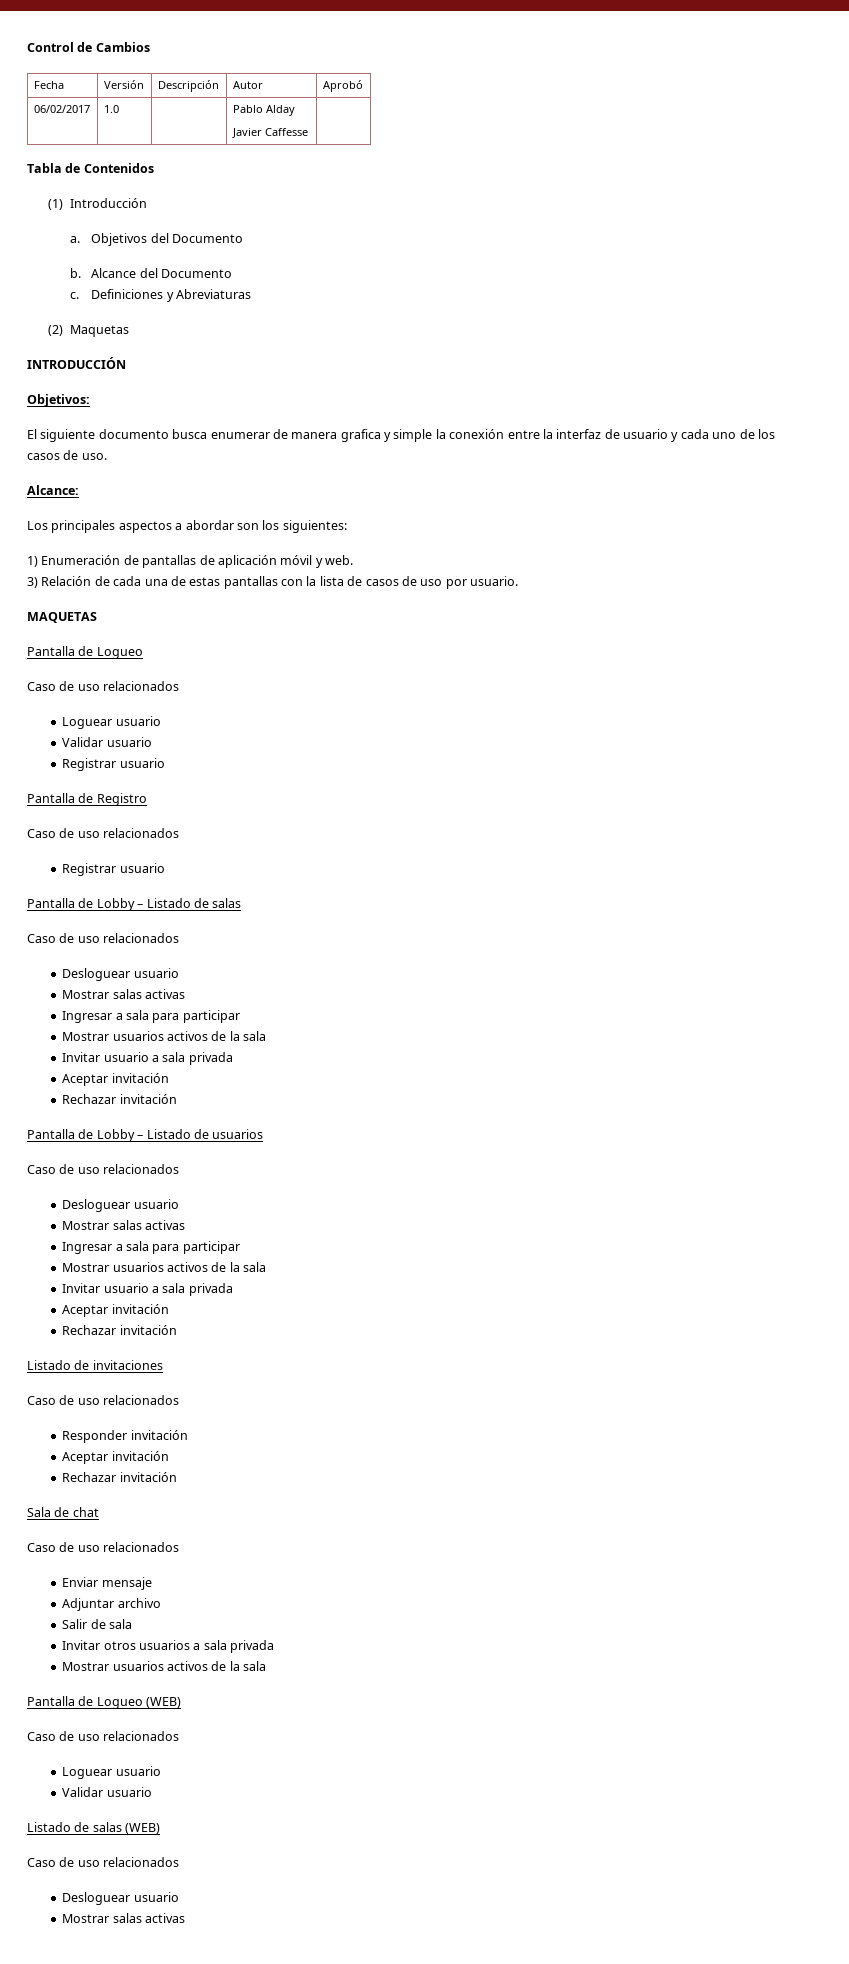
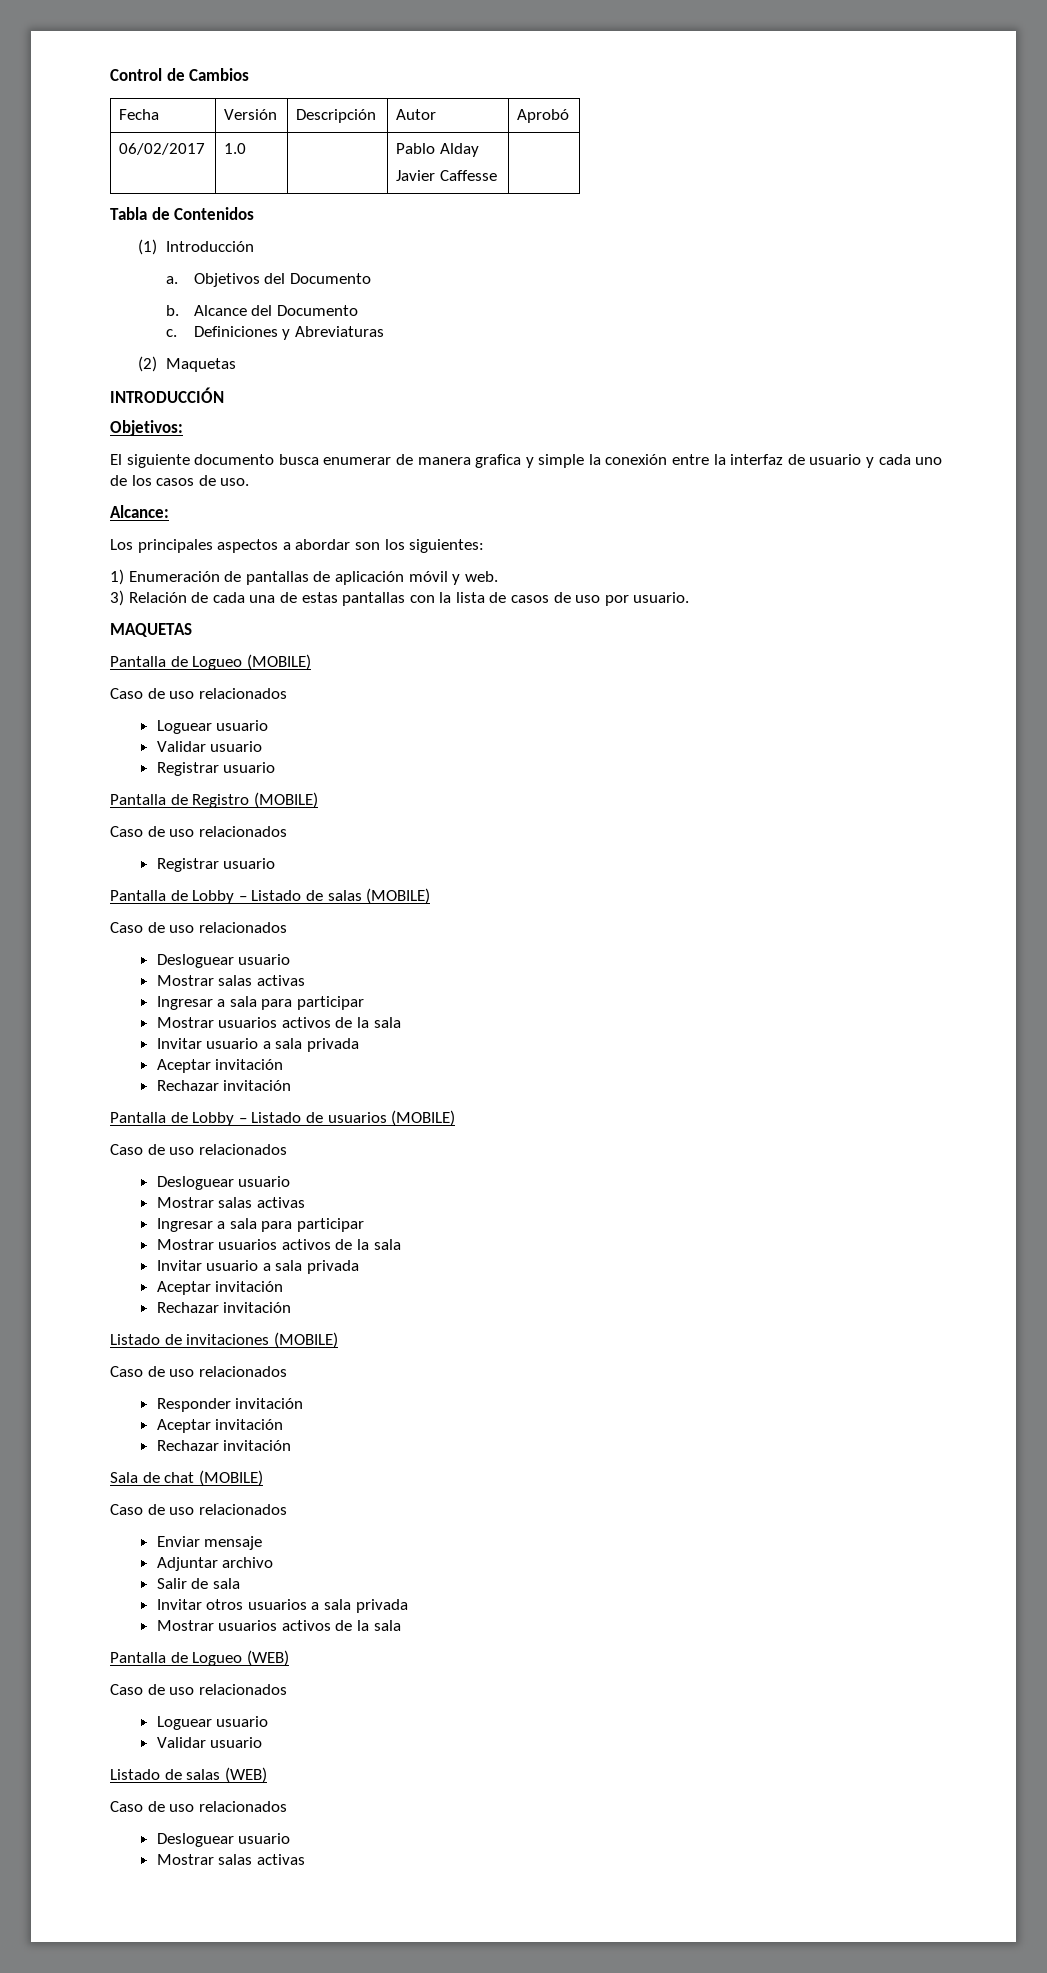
  MAQUETAS
- Pantalla de Logueo
+ Pantalla de Logueo (MOBILE)
- Pantalla de Registro
+ Pantalla de Registro (MOBILE)
- Pantalla de Lobby – Listado de salas
+ Pantalla de Lobby – Listado de salas (MOBILE)
- Pantalla de Lobby – Listado de usuarios
+ Pantalla de Lobby – Listado de usuarios (MOBILE)
- Listado de invitaciones
+ Listado de invitaciones (MOBILE)
- Sala de chat
+ Sala de chat (MOBILE)

